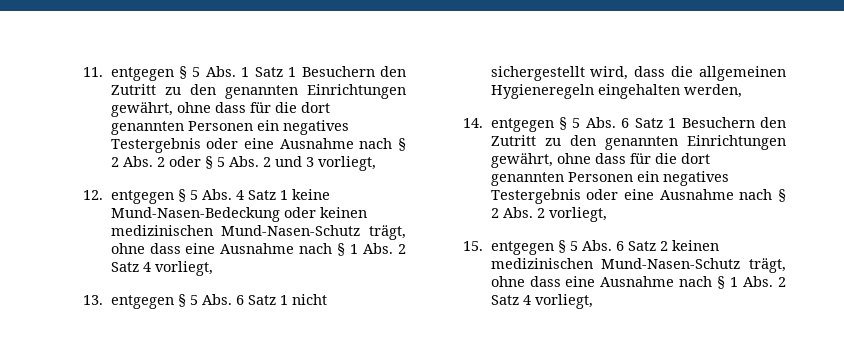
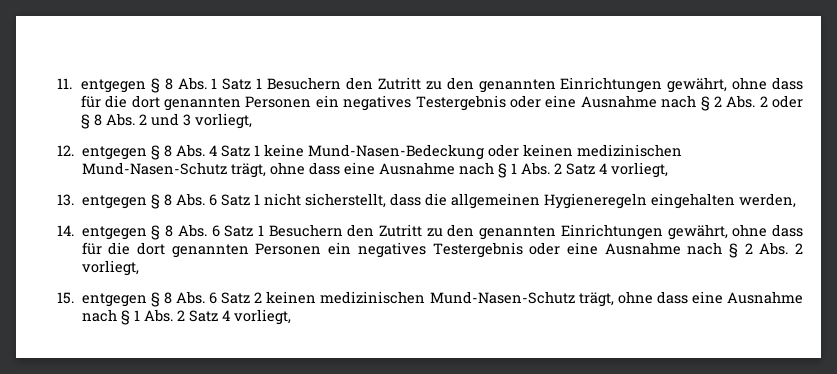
- 11. entgegen § 5 Abs. 1 Satz 1 Besuchern den Zutritt zu den genannten Einrichtungen gewährt, ohne dass für die dort genannten Personen ein negatives Testergebnis oder eine Ausnahme nach § 2 Abs. 2 oder § 5 Abs. 2 und 3 vorliegt,
+ 11. entgegen § 8 Abs. 1 Satz 1 Besuchern den Zutritt zu den genannten Einrichtungen gewährt, ohne dass für die dort genannten Personen ein negatives Testergebnis oder eine Ausnahme nach § 2 Abs. 2 oder § 8 Abs. 2 und 3 vorliegt,
- 12. entgegen § 5 Abs. 4 Satz 1 keine Mund-Nasen-Bedeckung oder keinen medizinischen Mund-Nasen-Schutz trägt, ohne dass eine Ausnahme nach § 1 Abs. 2 Satz 4 vorliegt,
+ 12. entgegen § 8 Abs. 4 Satz 1 keine Mund-Nasen-Bedeckung oder keinen medizinischen Mund-Nasen-Schutz trägt, ohne dass eine Ausnahme nach § 1 Abs. 2 Satz 4 vorliegt,
- 13. entgegen § 5 Abs. 6 Satz 1 nicht sichergestellt wird, dass die allgemeinen Hygieneregeln eingehalten werden,
+ 13. entgegen § 8 Abs. 6 Satz 1 nicht sicherstellt, dass die allgemeinen Hygieneregeln eingehalten werden,
- 14. entgegen § 5 Abs. 6 Satz 1 Besuchern den Zutritt zu den genannten Einrichtungen gewährt, ohne dass für die dort genannten Personen ein negatives Testergebnis oder eine Ausnahme nach § 2 Abs. 2 vorliegt,
+ 14. entgegen § 8 Abs. 6 Satz 1 Besuchern den Zutritt zu den genannten Einrichtungen gewährt, ohne dass für die dort genannten Personen ein negatives Testergebnis oder eine Ausnahme nach § 2 Abs. 2 vorliegt,
- 15. entgegen § 5 Abs. 6 Satz 2 keinen medizinischen Mund-Nasen-Schutz trägt, ohne dass eine Ausnahme nach § 1 Abs. 2 Satz 4 vorliegt,
+ 15. entgegen § 8 Abs. 6 Satz 2 keinen medizinischen Mund-Nasen-Schutz trägt, ohne dass eine Ausnahme nach § 1 Abs. 2 Satz 4 vorliegt,

